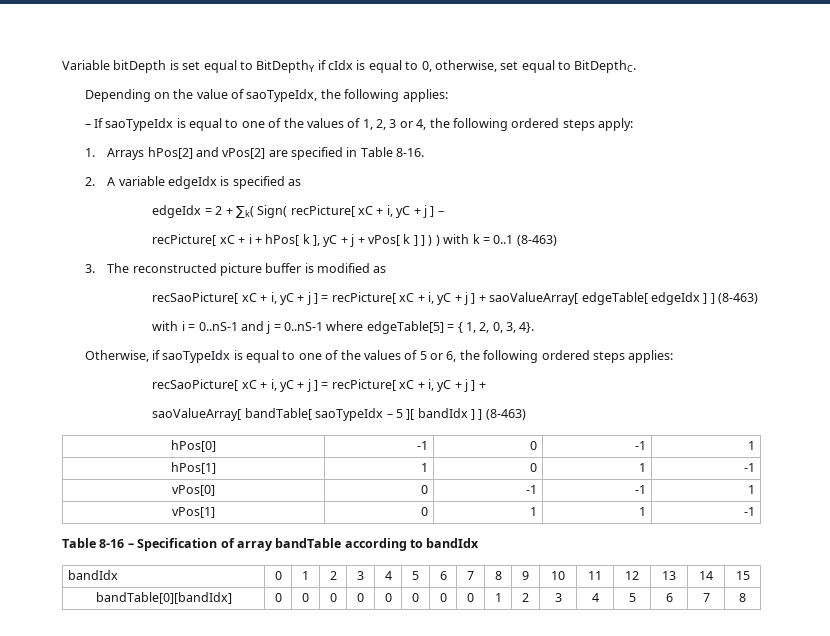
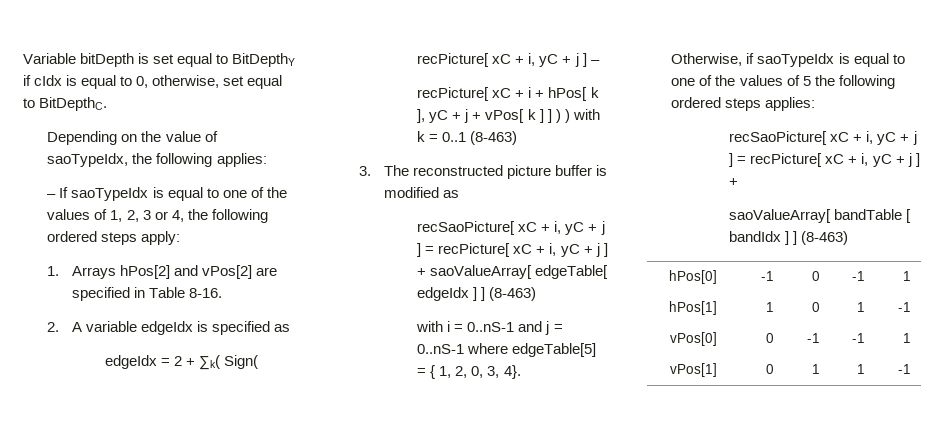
- Otherwise, if saoTypeIdx is equal to one of the values of 5 or 6, the following ordered steps applies:
+ Otherwise, if saoTypeIdx is equal to one of the values of 5 the following ordered steps applies:
- saoValueArray[ bandTable[ saoTypeIdx – 5 ][ bandIdx ] ] (8-463)
+ saoValueArray[ bandTable [ bandIdx ] ] (8-463)
- Table 8-16 – Specification of array bandTable according to bandIdx
- bandIdx | 0 | 1 | 2 | 3 | 4 | 5 | 6 | 7 | 8 | 9 | 10 | 11 | 12 | 13 | 14 | 15
- bandTable[0][bandIdx] | 0 | 0 | 0 | 0 | 0 | 0 | 0 | 0 | 1 | 2 | 3 | 4 | 5 | 6 | 7 | 8

